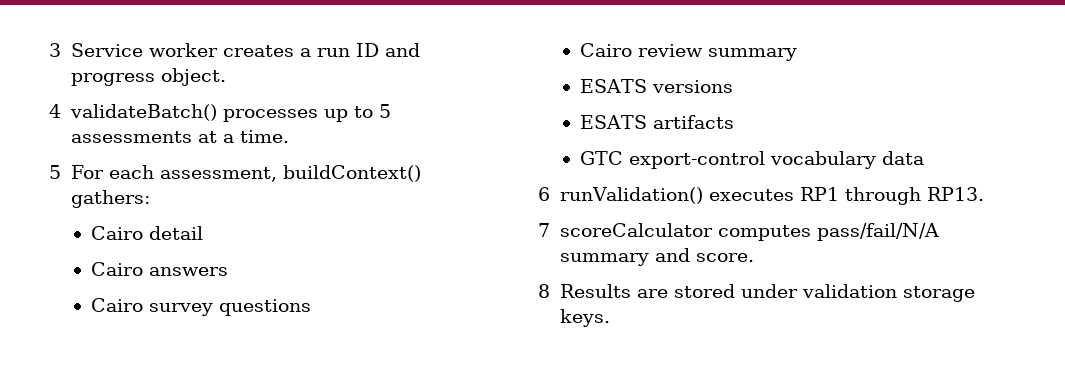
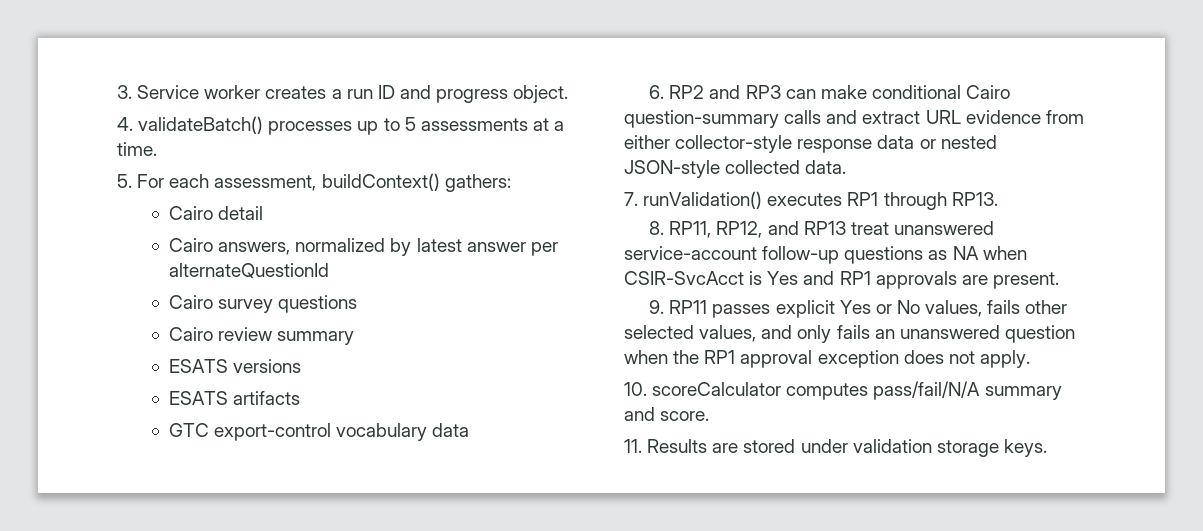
- 3 Service worker creates a run ID and progress object.
+ 3. Service worker creates a run ID and progress object.
- 4 validateBatch() processes up to 5 assessments at a time.
+ 4. validateBatch() processes up to 5 assessments at a time.
- 5 For each assessment, buildContext() gathers:
+ 5. For each assessment, buildContext() gathers:
- Cairo answers
+ Cairo answers, normalized by latest answer per alternateQuestionId
- 6 runValidation() executes RP1 through RP13.
+ 6. RP2 and RP3 can make conditional Cairo question-summary calls and extract URL evidence from either collector-style response data or nested JSON-style collected data.
+ 7. runValidation() executes RP1 through RP13.
- 7 scoreCalculator computes pass/fail/N/A summary and score.
+ 8. RP11, RP12, and RP13 treat unanswered service-account follow-up questions as NA when CSIR-SvcAcct is Yes and RP1 approvals are present.
+ 9. RP11 passes explicit Yes or No values, fails other selected values, and only fails an unanswered question when the RP1 approval exception does not apply.
+ 10. scoreCalculator computes pass/fail/N/A summary and score.
- 8 Results are stored under validation storage keys.
+ 11. Results are stored under validation storage keys.

